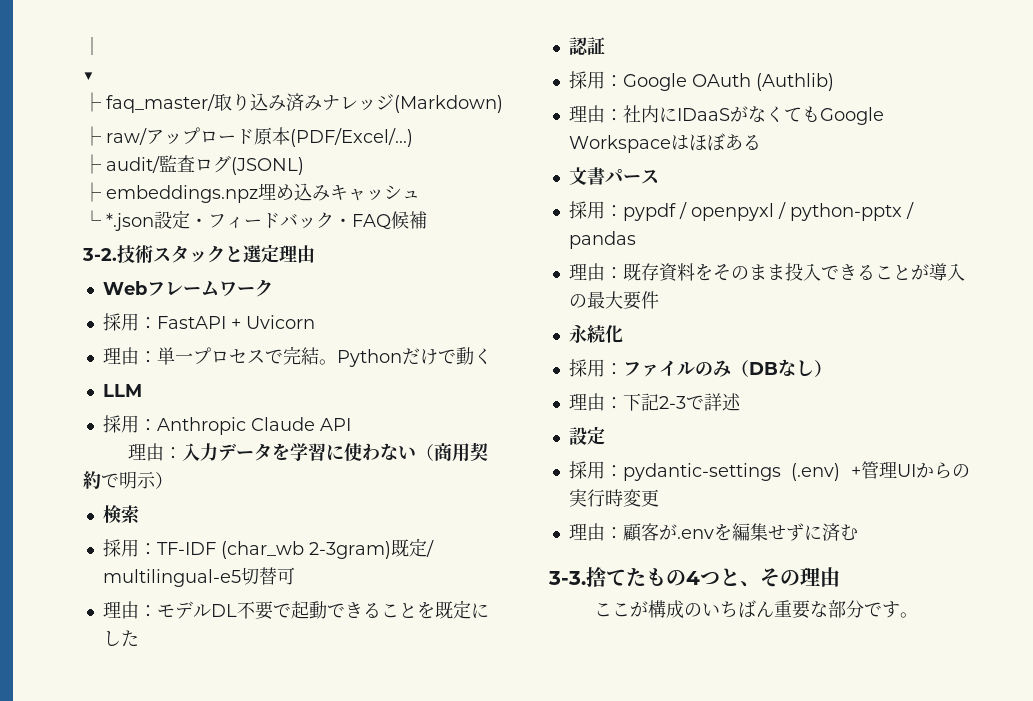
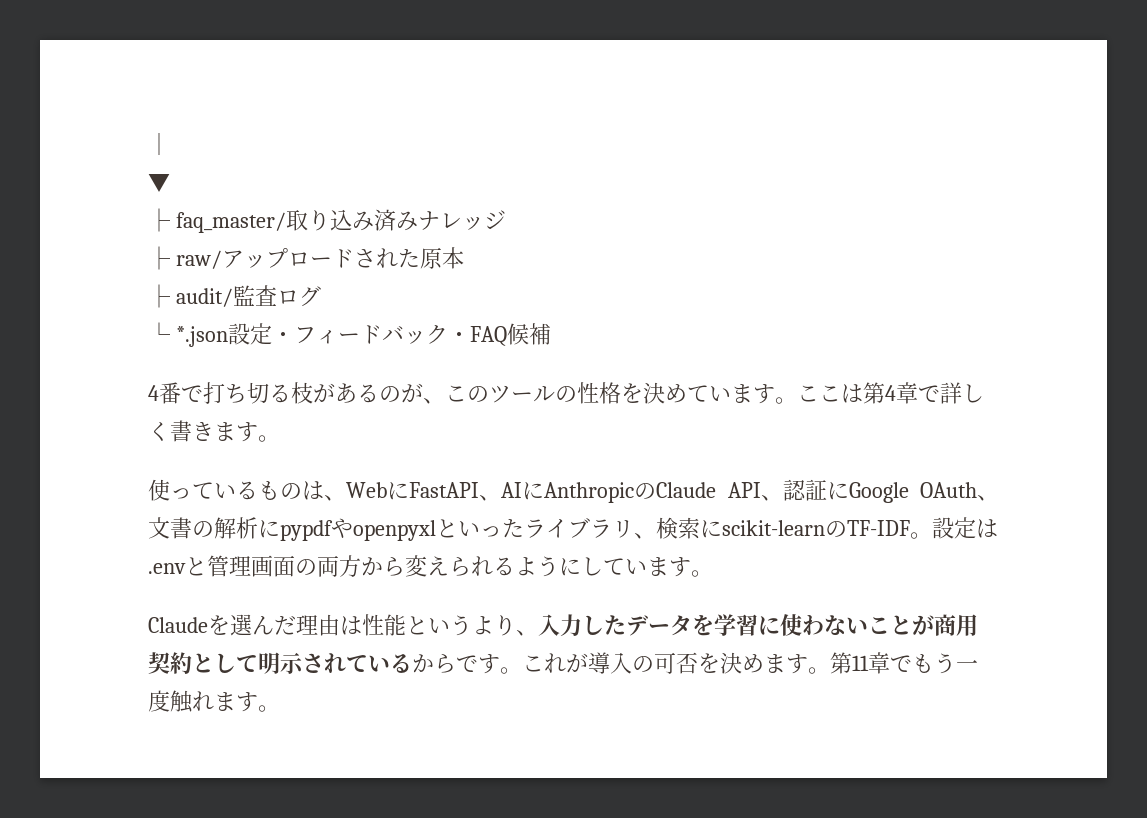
- ├ faq_master/取り込み済みナレッジ(Markdown)
+ ├ faq_master/取り込み済みナレッジ
- ├ raw/アップロード原本(PDF/Excel/...)
+ ├ raw/アップロードされた原本
- ├ audit/監査ログ(JSONL)
- ├ embeddings.npz埋め込みキャッシュ
+ ├ audit/監査ログ
- 3-2.技術スタックと選定理由
- Webフレームワーク
- 採用：FastAPI + Uvicorn
- 理由：単一プロセスで完結。Pythonだけで動く
- LLM
- 採用：Anthropic Claude API
- 理由：入力データを学習に使わない（商用契約で明示）
- 検索
- 採用：TF-IDF (char_wb 2-3gram)既定/ multilingual-e5切替可
- 理由：モデルDL不要で起動できることを既定にした
- 認証
- 採用：Google OAuth (Authlib)
- 理由：社内にIDaaSがなくてもGoogle Workspaceはほぼある
- 文書パース
- 採用：pypdf / openpyxl / python-pptx / pandas
- 理由：既存資料をそのまま投入できることが導入の最大要件
- 永続化
- 採用：ファイルのみ（DBなし）
- 理由：下記2-3で詳述
- 設定
- 採用：pydantic-settings (.env) +管理UIからの実行時変更
- 理由：顧客が.envを編集せずに済む
- 3-3.捨てたもの4つと、その理由
- ここが構成のいちばん重要な部分です。
+ 4番で打ち切る枝があるのが、このツールの性格を決めています。ここは第4章で詳しく書きます。
+ 使っているものは、WebにFastAPI、AIにAnthropicのClaude API、認証にGoogle OAuth、文書の解析にpypdfやopenpyxlといったライブラリ、検索にscikit-learnのTF-IDF。設定は.envと管理画面の両方から変えられるようにしています。
+ Claudeを選んだ理由は性能というより、入力したデータを学習に使わないことが商用契約として明示されているからです。これが導入の可否を決めます。第11章でもう一度触れます。

